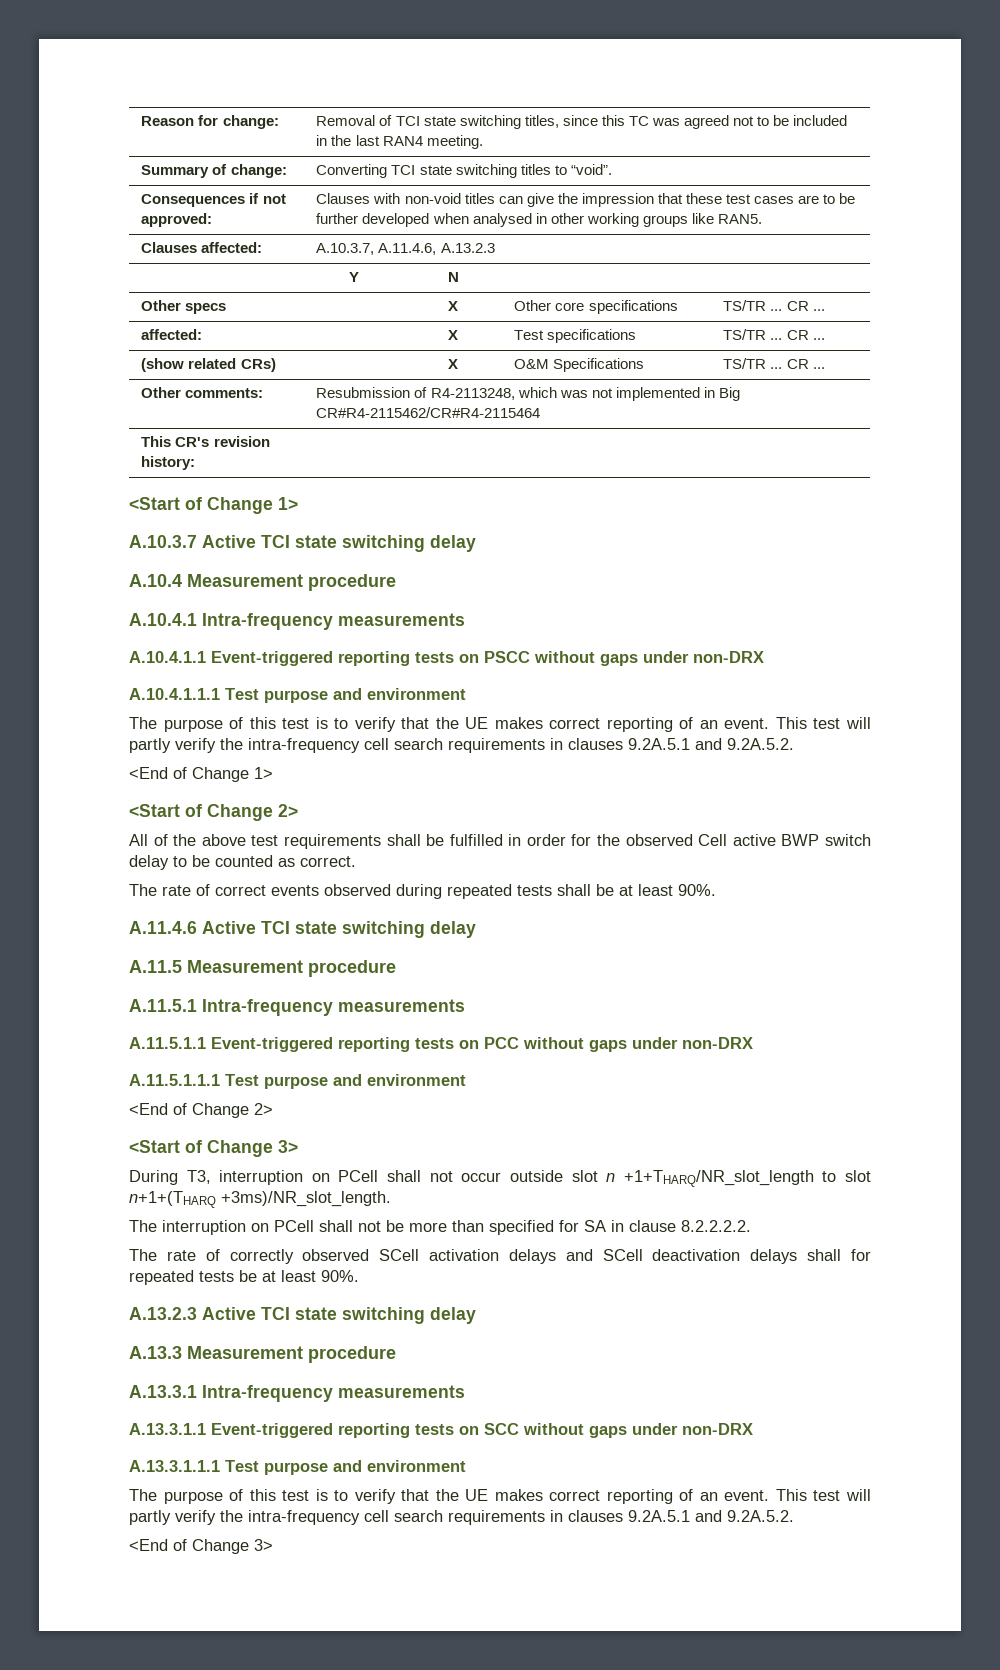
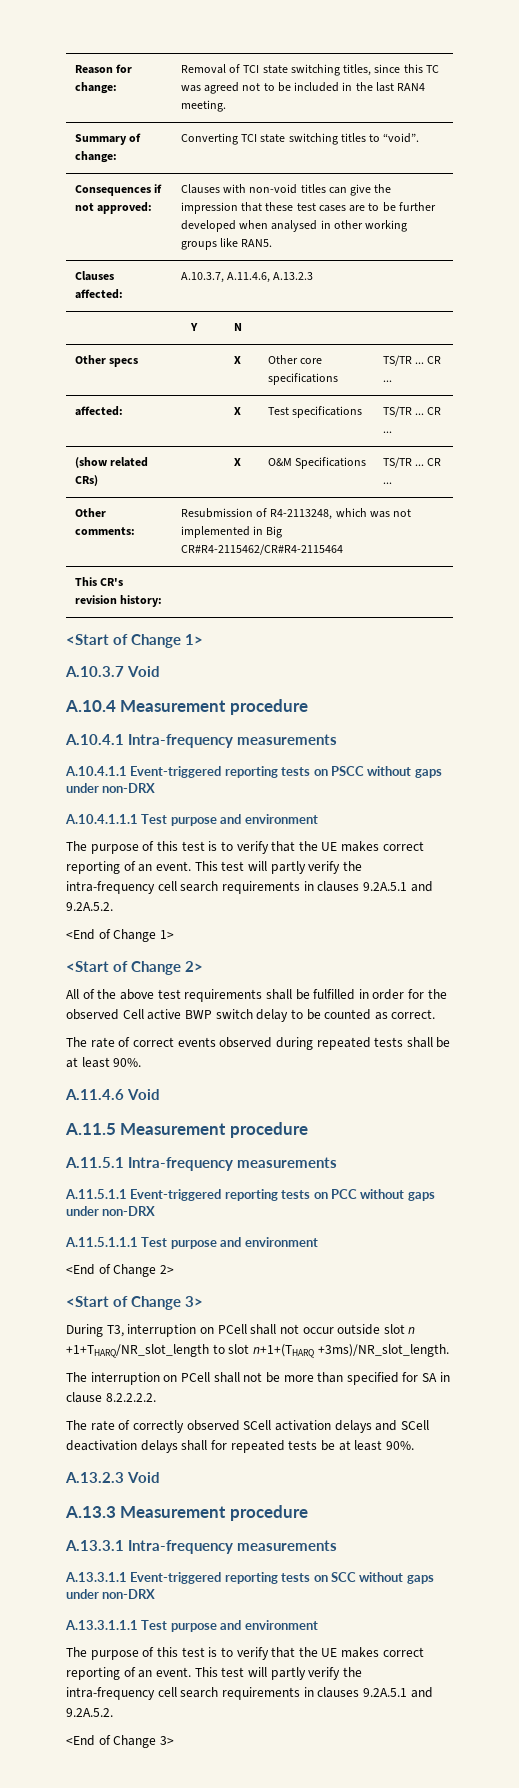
- A.10.3.7 Active TCI state switching delay
+ A.10.3.7 Void
- A.11.4.6 Active TCI state switching delay
+ A.11.4.6 Void
- A.13.2.3 Active TCI state switching delay
+ A.13.2.3 Void

